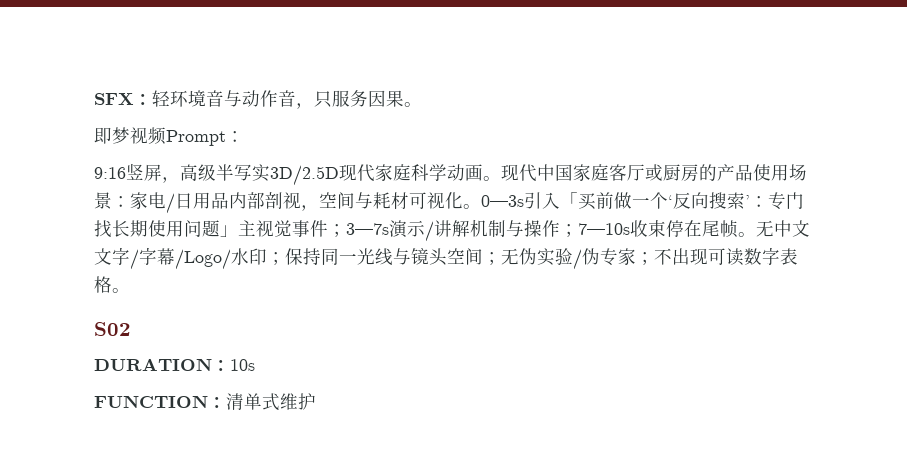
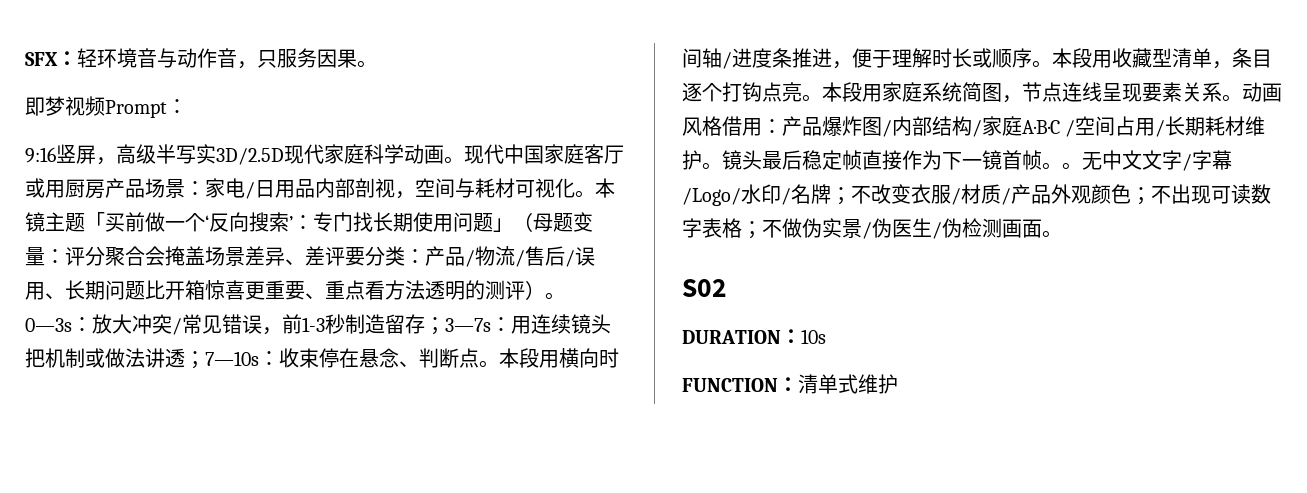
- 现代中国家庭客厅或厨房的产品使用场景：家电/日用品内部剖视，空间与耗材可视化。
+ 现代中国家庭客厅或用厨房产品场景：家电/日用品内部剖视，空间与耗材可视化。
- 0—3s引入「买前做一个‘反向搜索’：专门找长期使用问题」主视觉事件；3—7s演示/讲解机制与操作；7—10s收束停在尾帧。
+ 本镜主题「买前做一个‘反向搜索’：专门找长期使用问题」（母题变量：评分聚合会掩盖场景差异、差评要分类：产品/物流/售后/误用、长期问题比开箱惊喜更重要、重点看方法透明的测评）。0—3s：放大冲突/常见错误，前1-3秒制造留存；3—7s：用连续镜头把机制或做法讲透；7—10s：收束停在悬念、判断点。本段用横向时间轴/进度条推进，便于理解时长或顺序。本段用收藏型清单，条目逐个打钩点亮。本段用家庭系统简图，节点连线呈现要素关系。动画风格借用：产品爆炸图/内部结构/家庭A·B·C /空间占用/长期耗材维护。镜头最后稳定帧直接作为下一镜首帧。。
- 无中文文字/字幕/Logo/水印；保持同一光线与镜头空间；无伪实验/伪专家；不出现可读数字表格。
+ 无中文文字/字幕/Logo/水印/名牌；不改变衣服/材质/产品外观颜色；不出现可读数字表格；不做伪实景/伪医生/伪检测画面。

